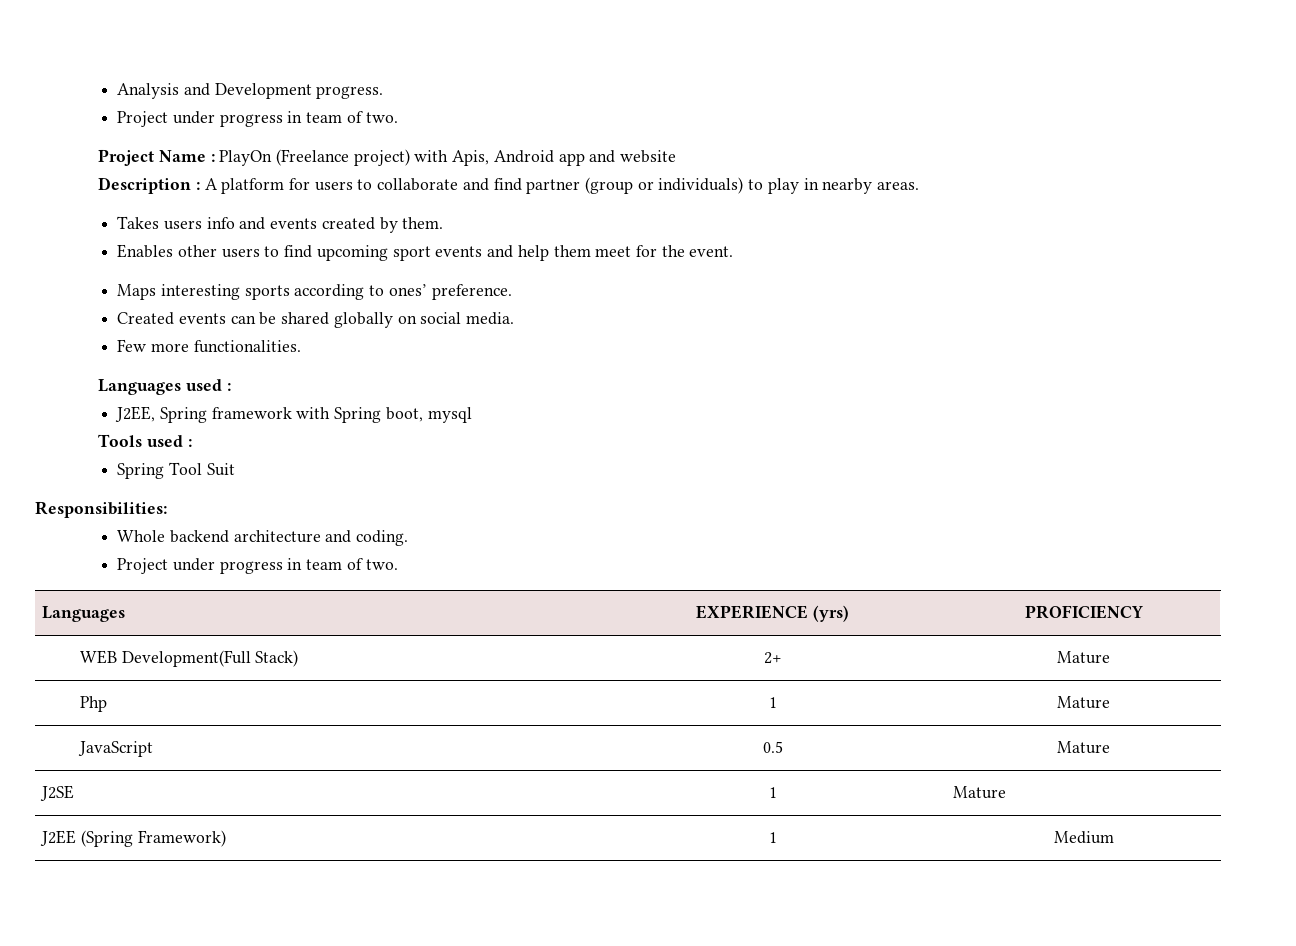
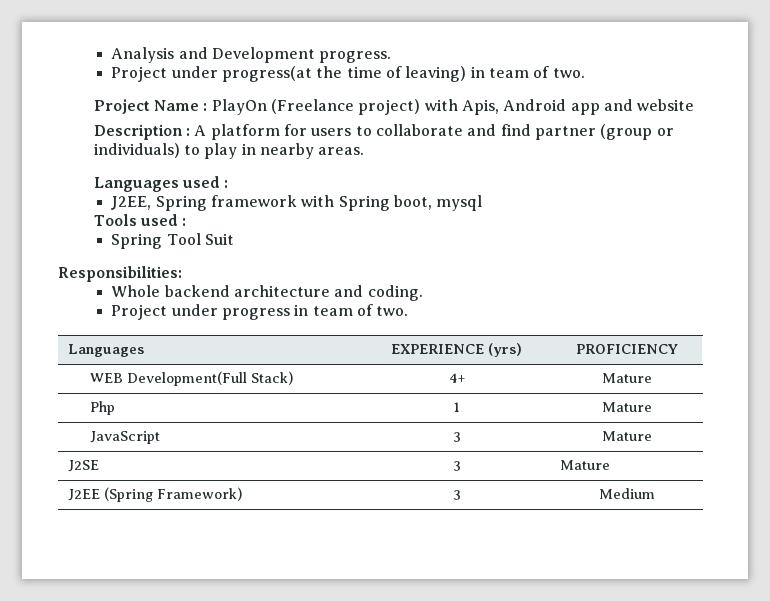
  Analysis and Development progress.
- Project under progress in team of two.
+ Project under progress(at the time of leaving) in team of two.
- Takes users info and events created by them.
- Enables other users to find upcoming sport events and help them meet for the event.
- Maps interesting sports according to ones’ preference.
- Created events can be shared globally on social media.
- Few more functionalities.
- WEB Development(Full Stack) | 2+ | Mature
+ WEB Development(Full Stack) | 4+ | Mature
- JavaScript | 0.5 | Mature
+ JavaScript | 3 | Mature
- J2SE | 1 | Mature
+ J2SE | 3 | Mature
- J2EE (Spring Framework) | 1 | Medium
+ J2EE (Spring Framework) | 3 | Medium

